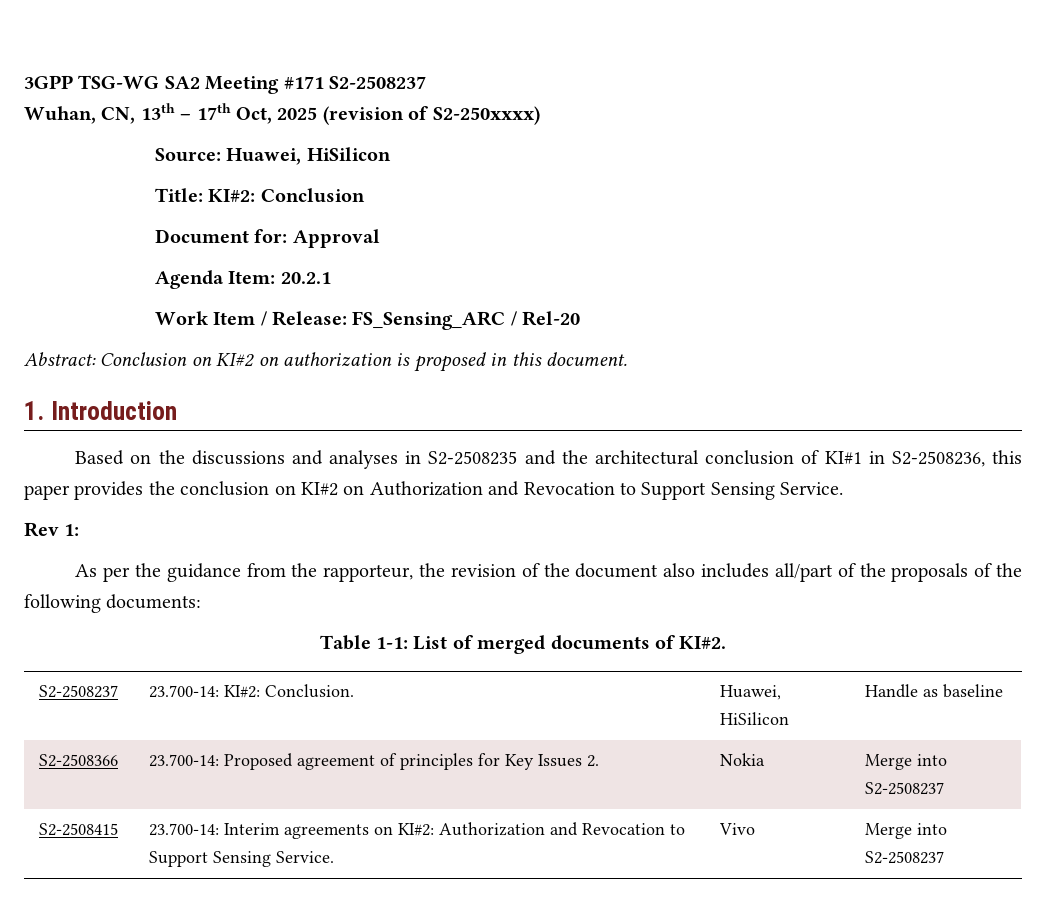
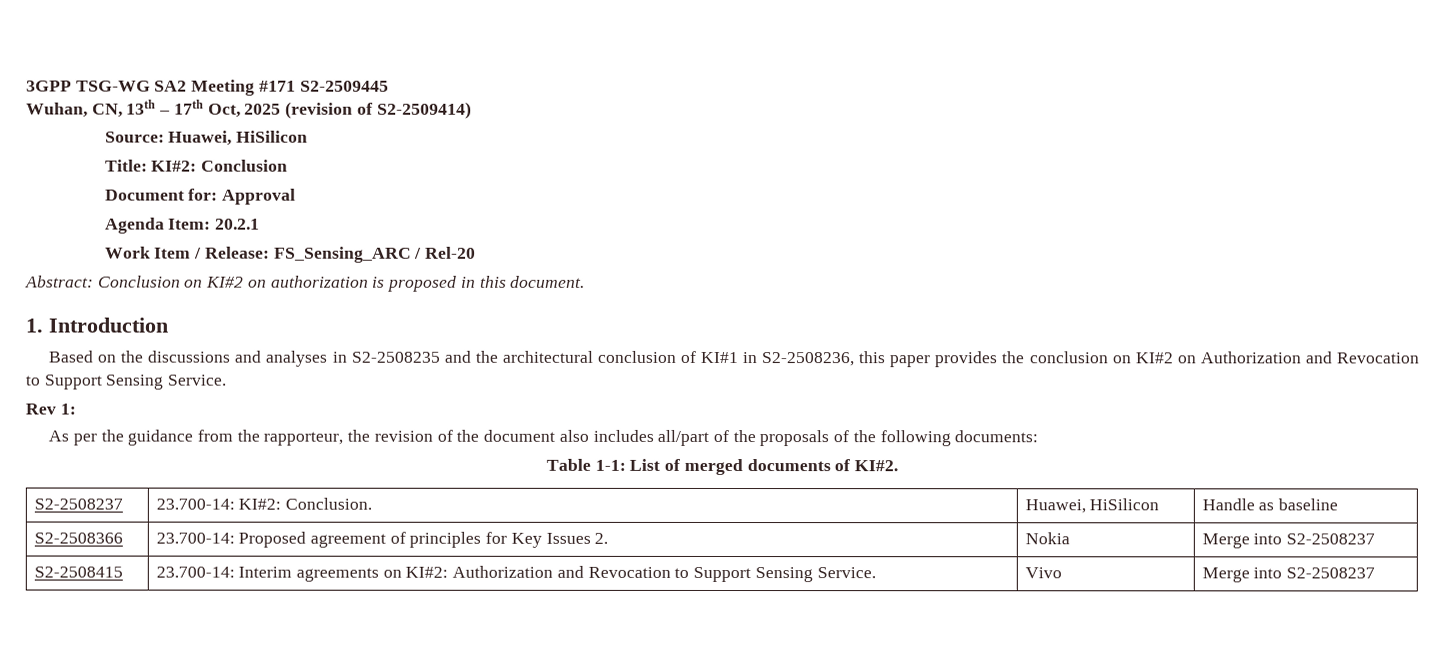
- 3GPP TSG-WG SA2 Meeting #171 S2-2508237
+ 3GPP TSG-WG SA2 Meeting #171 S2-2509445
- Wuhan, CN, 13th – 17th Oct, 2025 (revision of S2-250xxxx)
+ Wuhan, CN, 13th – 17th Oct, 2025 (revision of S2-2509414)

